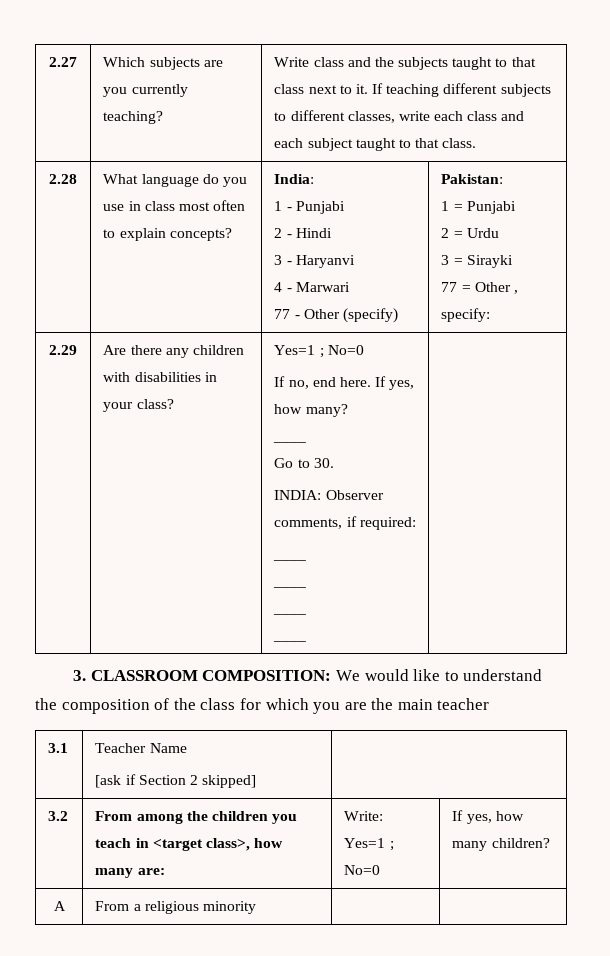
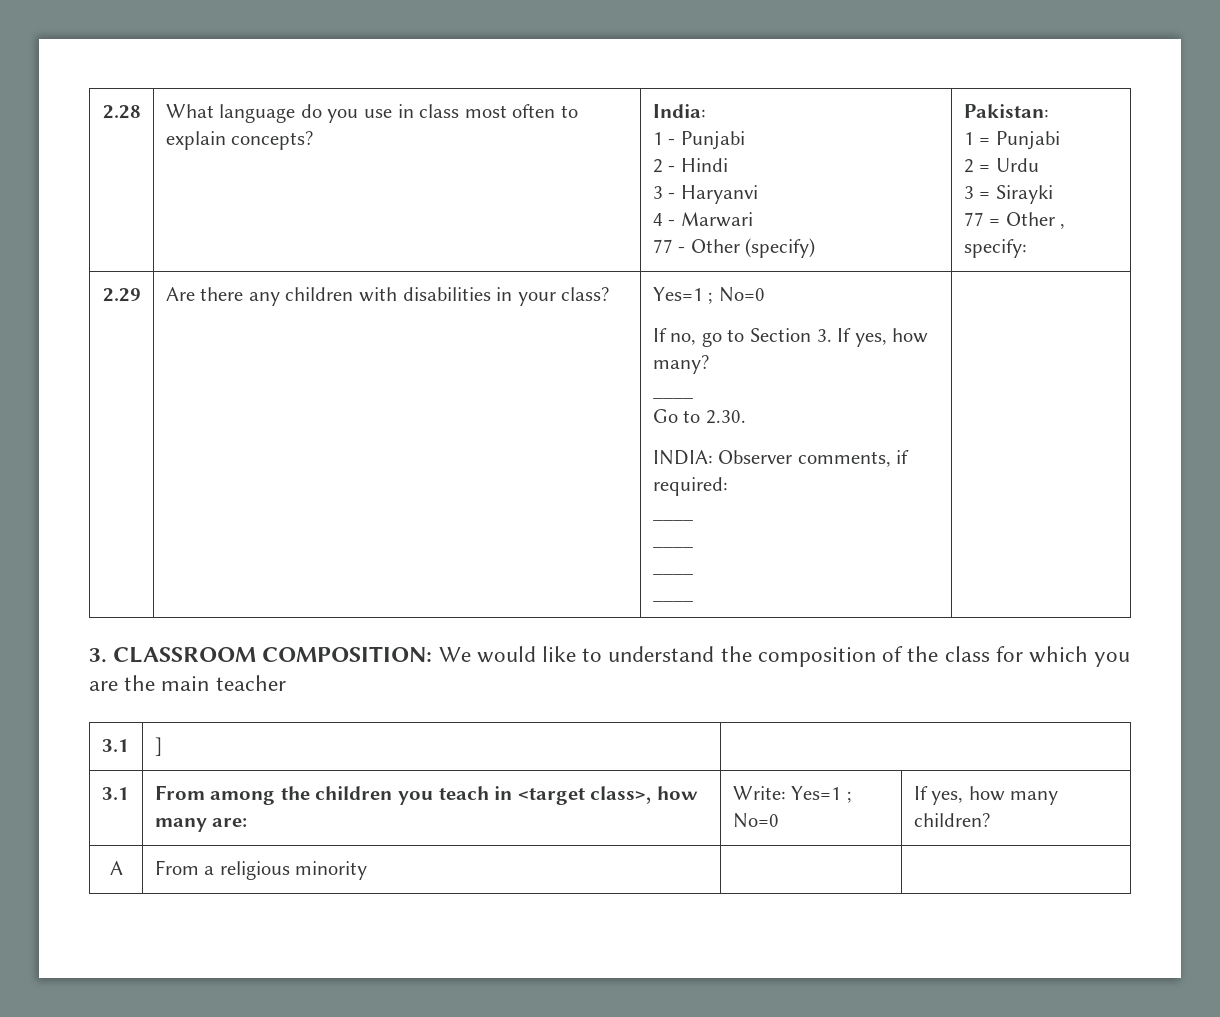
- 2.27 | Which subjects are you currently teaching? | Write class and the subjects taught to that class next to it. If teaching different subjects to different classes, write each class and each subject taught to that class.
  2.29 | Are there any children with disabilities in your class? | Yes=1 ; No=0
- If no, end here. If yes, how many?
+ If no, go to Section 3. If yes, how many?
  ____
- Go to 30.
+ Go to 2.30.
- 3.1 | Teacher Name
- [ask if Section 2 skipped] |
- 3.2 | From among the children you teach in <target class>, how many are: | Write: Yes=1 ; No=0 | If yes, how many children?
+ 3.1 | ] |
+ 3.1 | From among the children you teach in <target class>, how many are: | Write: Yes=1 ; No=0 | If yes, how many children?

